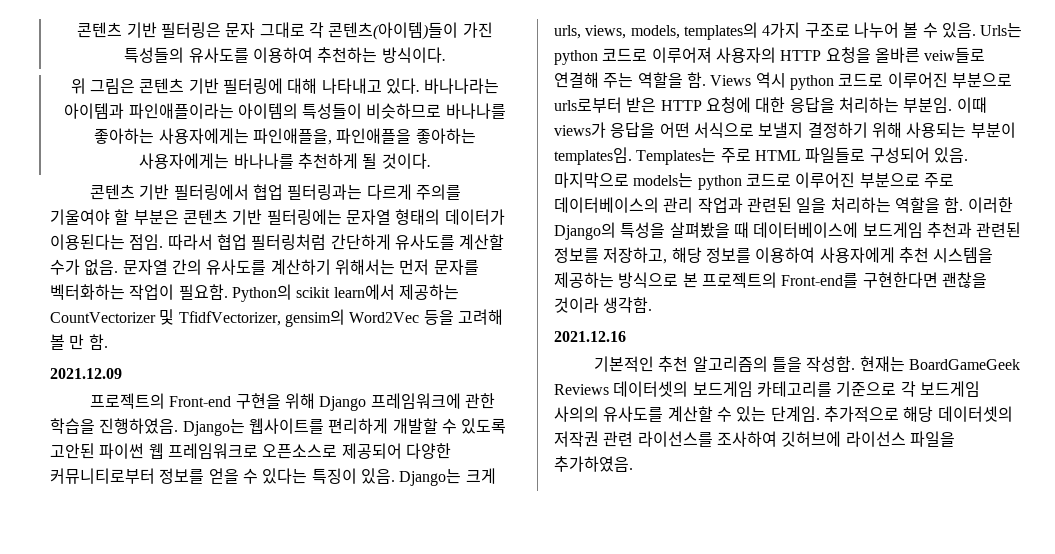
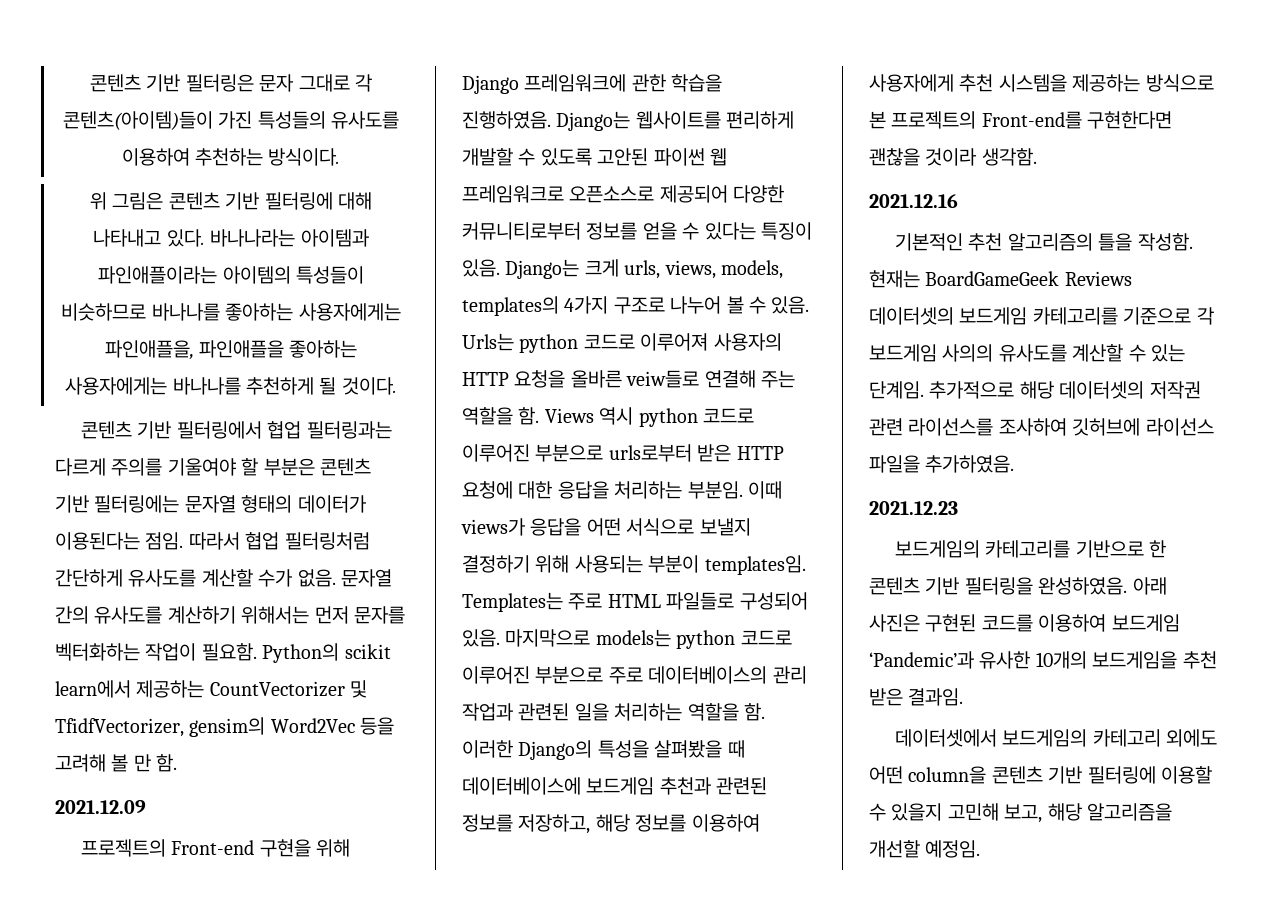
+ 2021.12.23
+ 보드게임의 카테고리를 기반으로 한 콘텐츠 기반 필터링을 완성하였음. 아래 사진은 구현된 코드를 이용하여 보드게임 ‘Pandemic’과 유사한 10개의 보드게임을 추천 받은 결과임.
+ 데이터셋에서 보드게임의 카테고리 외에도 어떤 column을 콘텐츠 기반 필터링에 이용할 수 있을지 고민해 보고, 해당 알고리즘을 개선할 예정임.

